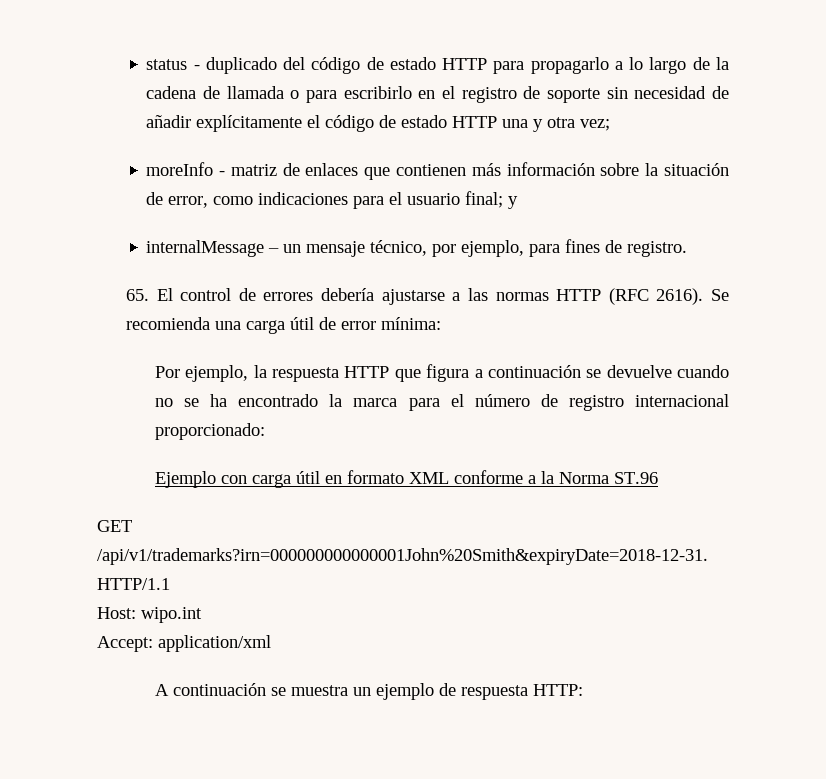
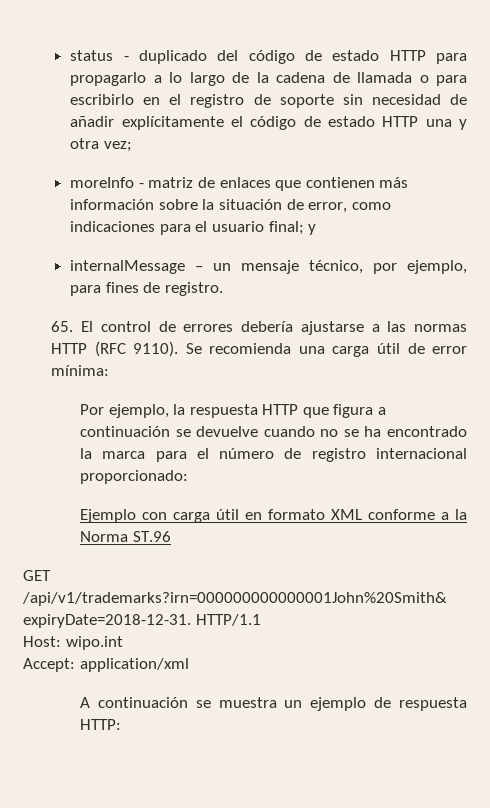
- 65. El control de errores debería ajustarse a las normas HTTP (RFC 2616).
+ 65. El control de errores debería ajustarse a las normas HTTP (RFC 9110).

